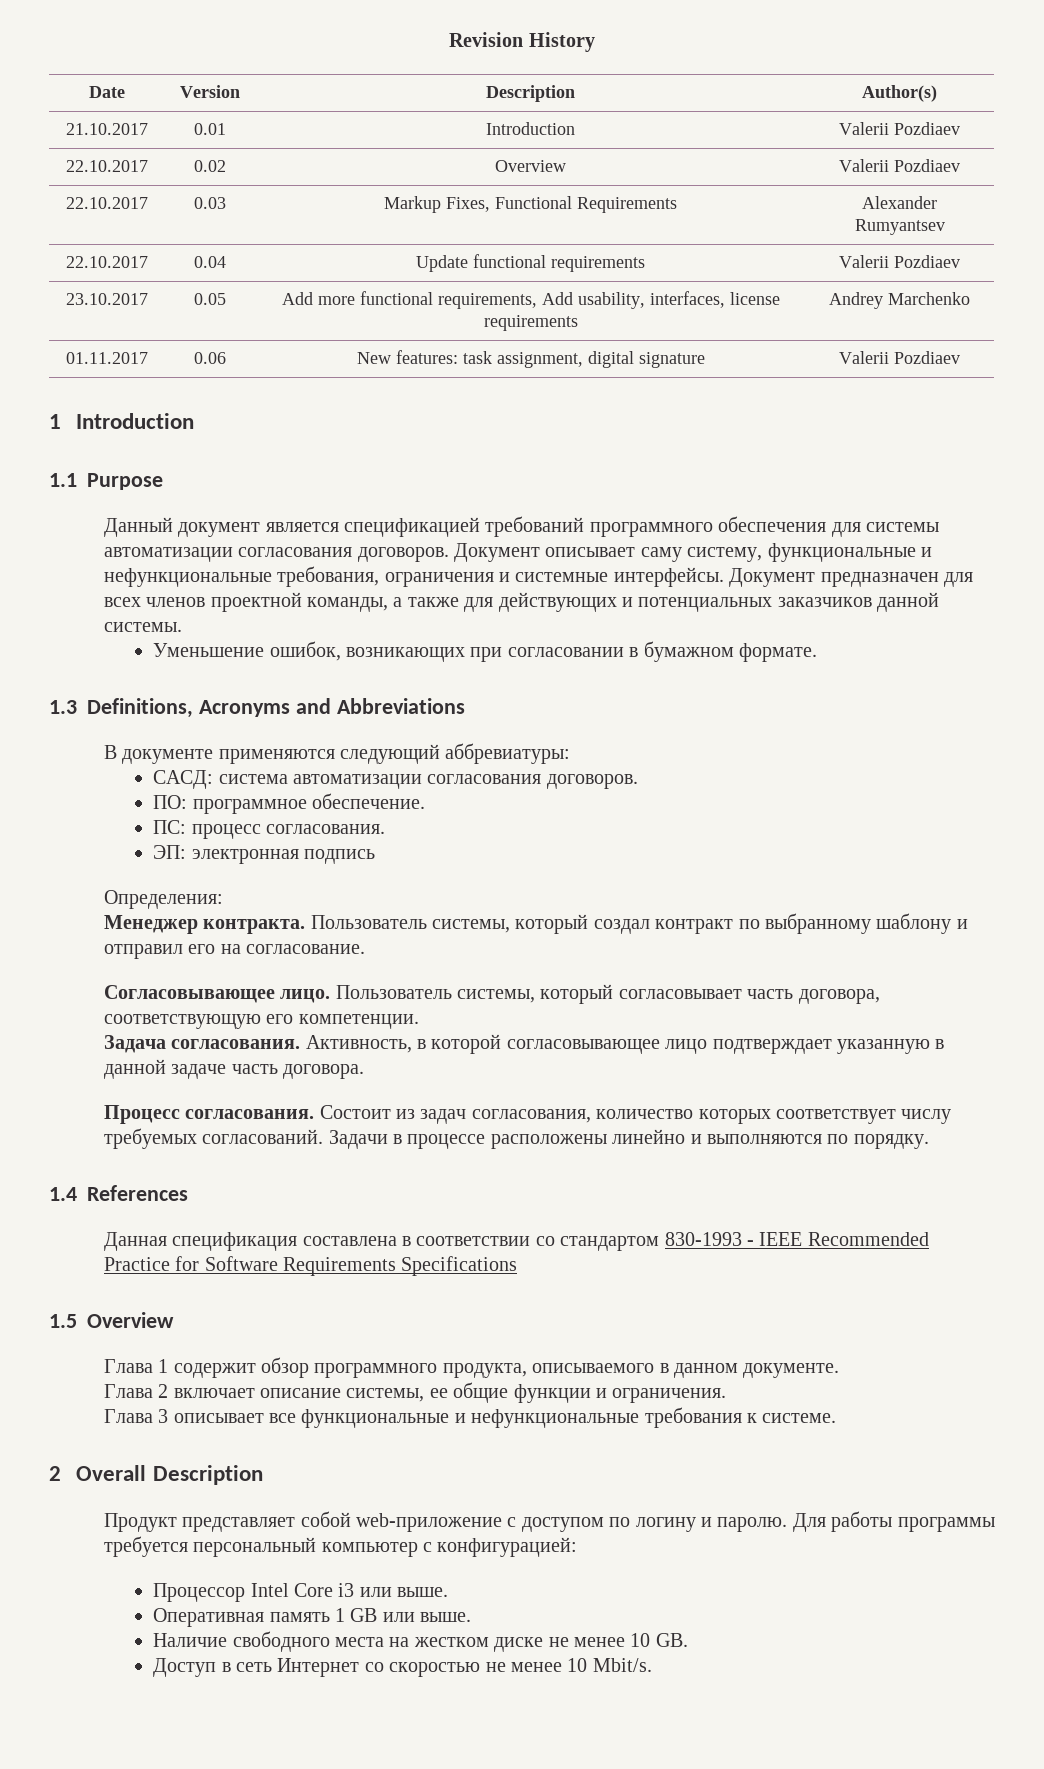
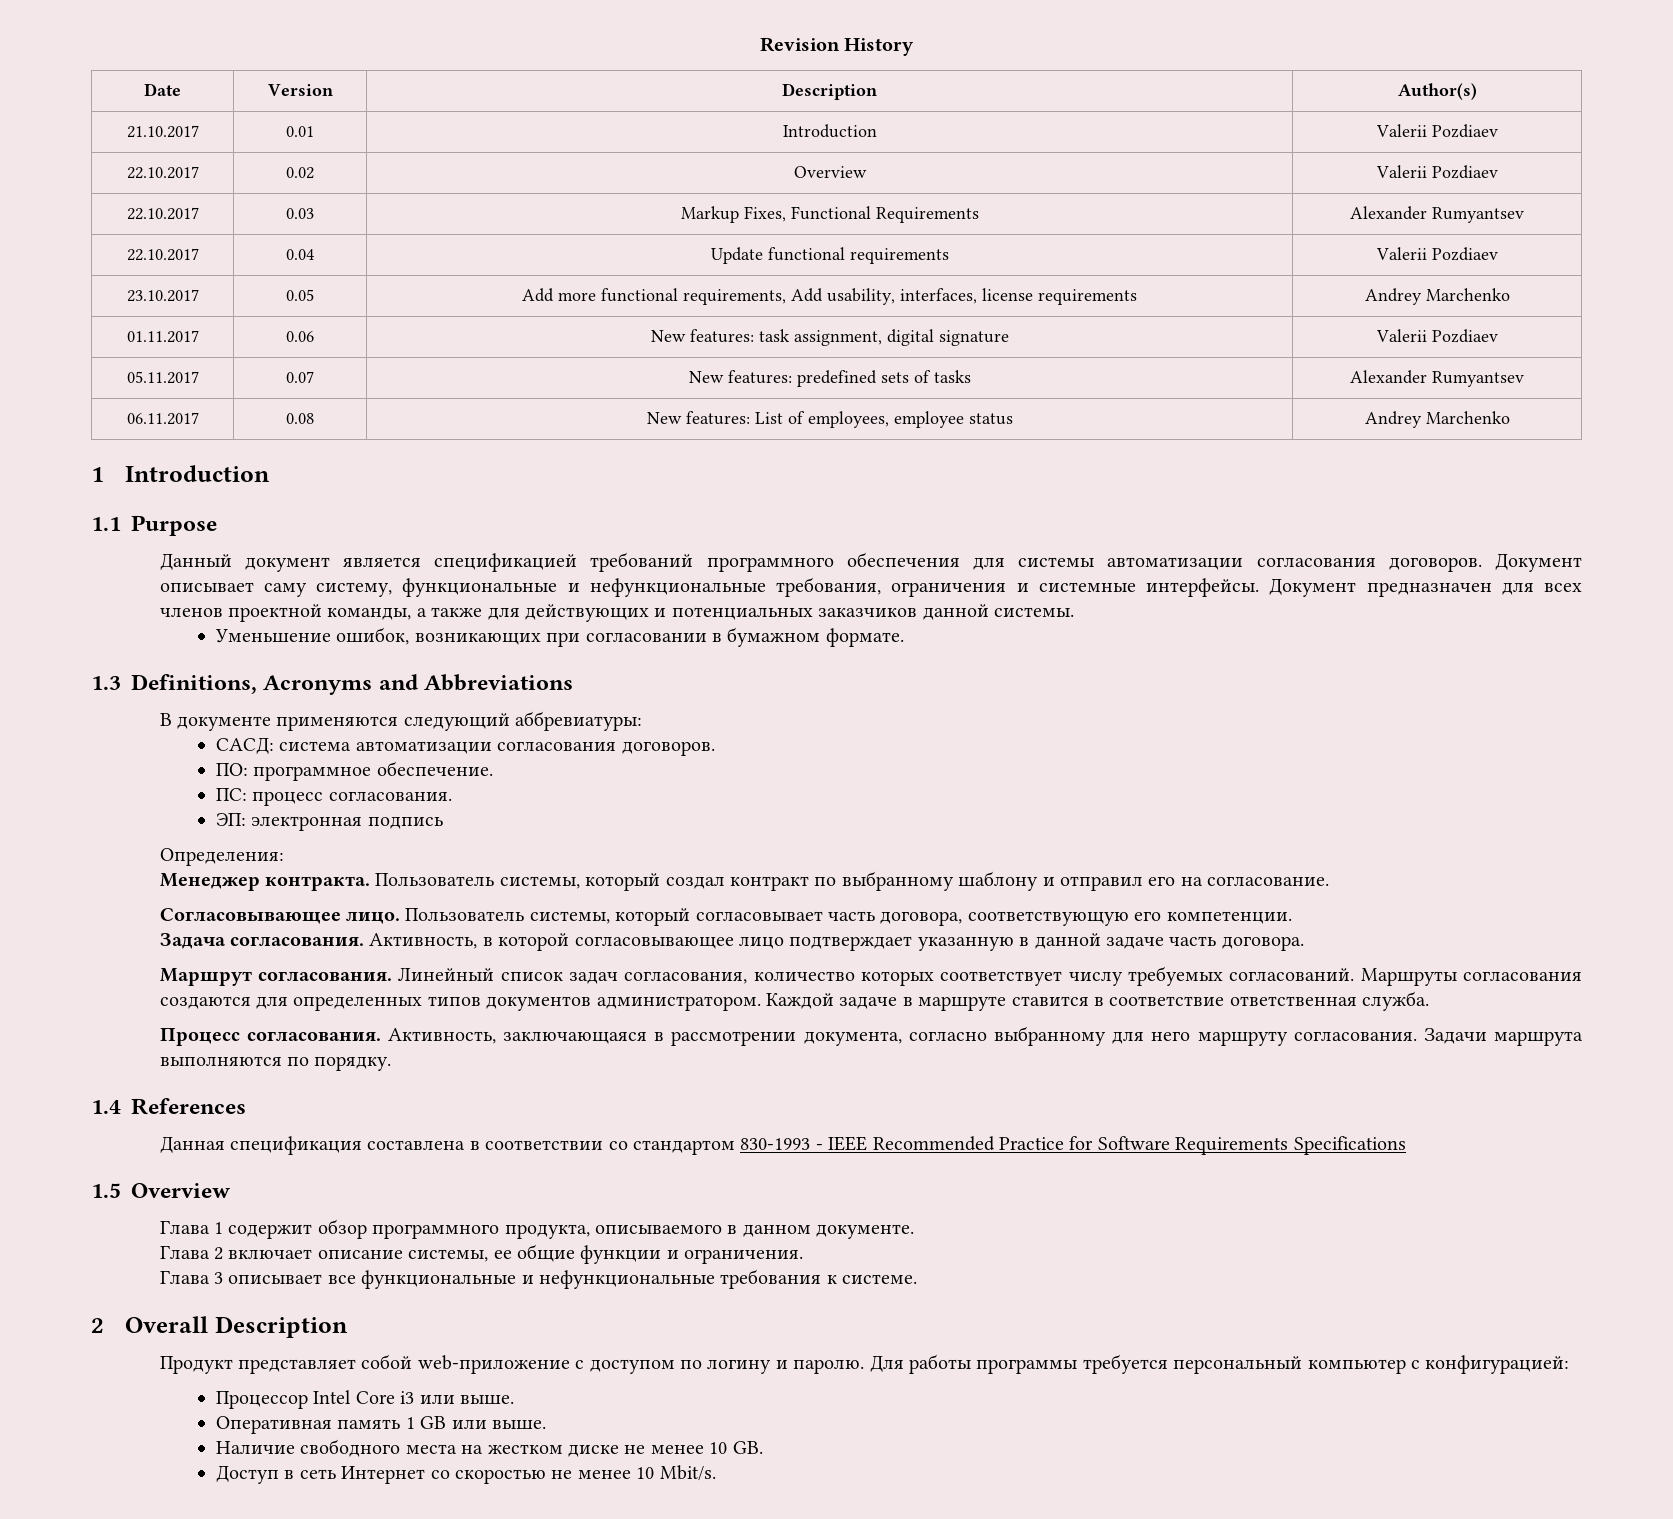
+ 05.11.2017 | 0.07 | New features: predefined sets of tasks | Alexander Rumyantsev
+ 06.11.2017 | 0.08 | New features: List of employees, employee status | Andrey Marchenko
- Процесс согласования. Состоит из задач согласования, количество которых соответствует числу требуемых согласований.
+ Маршрут согласования. Линейный список задач согласования, количество которых соответствует числу требуемых согласований.
- Задачи в процессе расположены линейно и выполняются по порядку.
+ Маршруты согласования создаются для определенных типов документов администратором. Каждой задаче в маршруте ставится в соответствие ответственная служба.
+ Процесс согласования. Активность, заключающаяся в рассмотрении документа, согласно выбранному для него маршруту согласования. Задачи маршрута выполняются по порядку.

